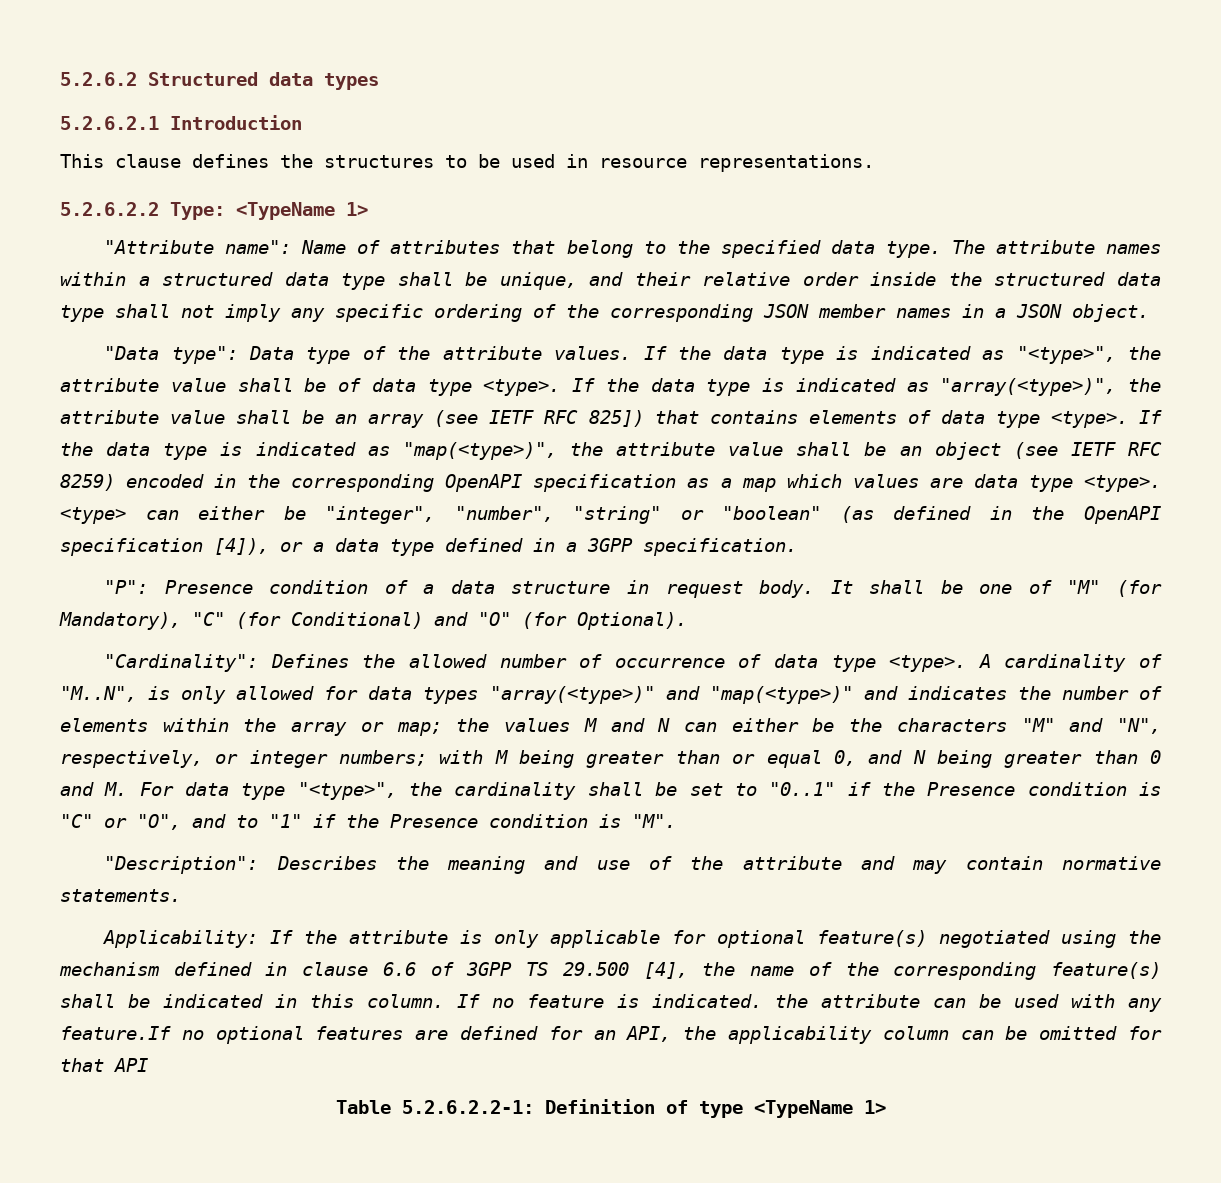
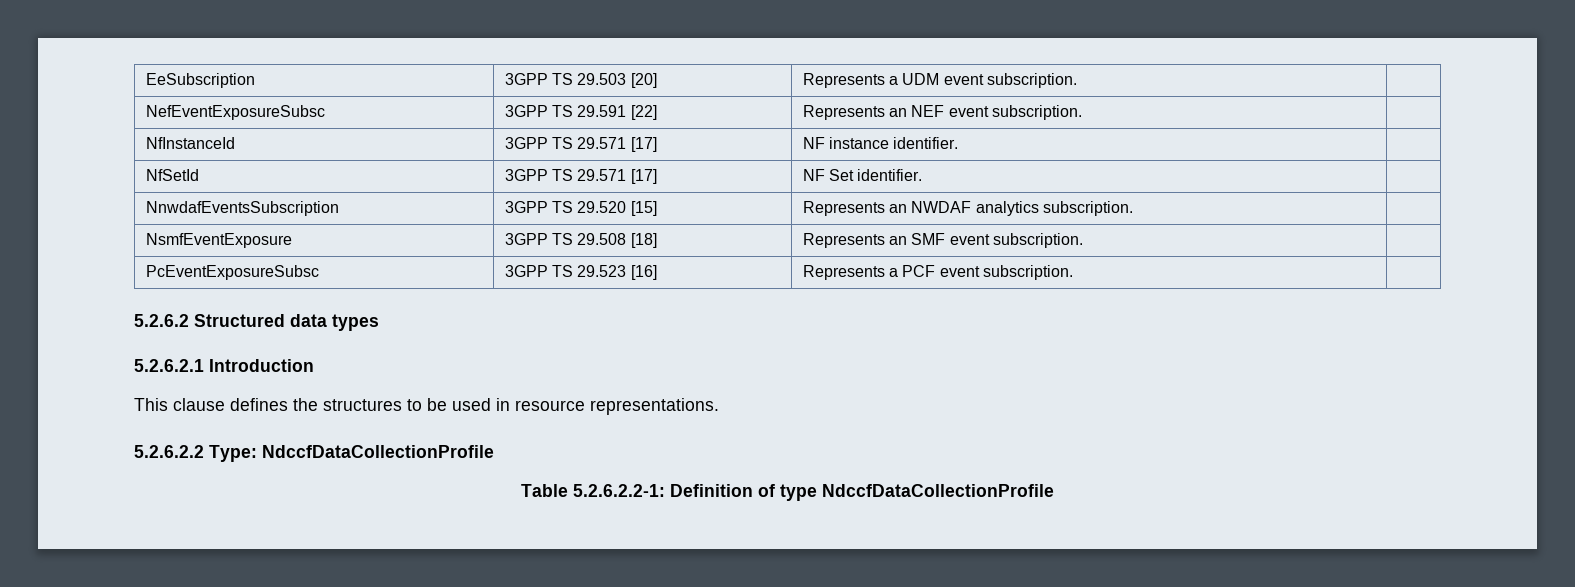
+ EeSubscription | 3GPP TS 29.503 [20] | Represents a UDM event subscription. |
+ NefEventExposureSubsc | 3GPP TS 29.591 [22] | Represents an NEF event subscription. |
+ NfInstanceId | 3GPP TS 29.571 [17] | NF instance identifier. |
+ NfSetId | 3GPP TS 29.571 [17] | NF Set identifier. |
+ NnwdafEventsSubscription | 3GPP TS 29.520 [15] | Represents an NWDAF analytics subscription. |
+ NsmfEventExposure | 3GPP TS 29.508 [18] | Represents an SMF event subscription. |
+ PcEventExposureSubsc | 3GPP TS 29.523 [16] | Represents a PCF event subscription. |
- 5.2.6.2.2 Type: <TypeName 1>
- "Attribute name": Name of attributes that belong to the specified data type. The attribute names within a structured data type shall be unique, and their relative order inside the structured data type shall not imply any specific ordering of the corresponding JSON member names in a JSON object.
- "Data type": Data type of the attribute values. If the data type is indicated as "<type>", the attribute value shall be of data type <type>. If the data type is indicated as "array(<type>)", the attribute value shall be an array (see IETF RFC 825]) that contains elements of data type <type>. If the data type is indicated as "map(<type>)", the attribute value shall be an object (see IETF RFC 8259) encoded in the corresponding OpenAPI specification as a map which values are data type <type>. <type> can either be "integer", "number", "string" or "boolean" (as defined in the OpenAPI specification [4]), or a data type defined in a 3GPP specification.
- "P": Presence condition of a data structure in request body. It shall be one of "M" (for Mandatory), "C" (for Conditional) and "O" (for Optional).
- "Cardinality": Defines the allowed number of occurrence of data type <type>. A cardinality of "M..N", is only allowed for data types "array(<type>)" and "map(<type>)" and indicates the number of elements within the array or map; the values M and N can either be the characters "M" and "N", respectively, or integer numbers; with M being greater than or equal 0, and N being greater than 0 and M. For data type "<type>", the cardinality shall be set to "0..1" if the Presence condition is "C" or "O", and to "1" if the Presence condition is "M".
- "Description": Describes the meaning and use of the attribute and may contain normative statements.
- Applicability: If the attribute is only applicable for optional feature(s) negotiated using the mechanism defined in clause 6.6 of 3GPP TS 29.500 [4], the name of the corresponding feature(s) shall be indicated in this column. If no feature is indicated. the attribute can be used with any feature.If no optional features are defined for an API, the applicability column can be omitted for that API
+ 5.2.6.2.2 Type: NdccfDataCollectionProfile
- Table 5.2.6.2.2-1: Definition of type <TypeName 1>
+ Table 5.2.6.2.2-1: Definition of type NdccfDataCollectionProfile

